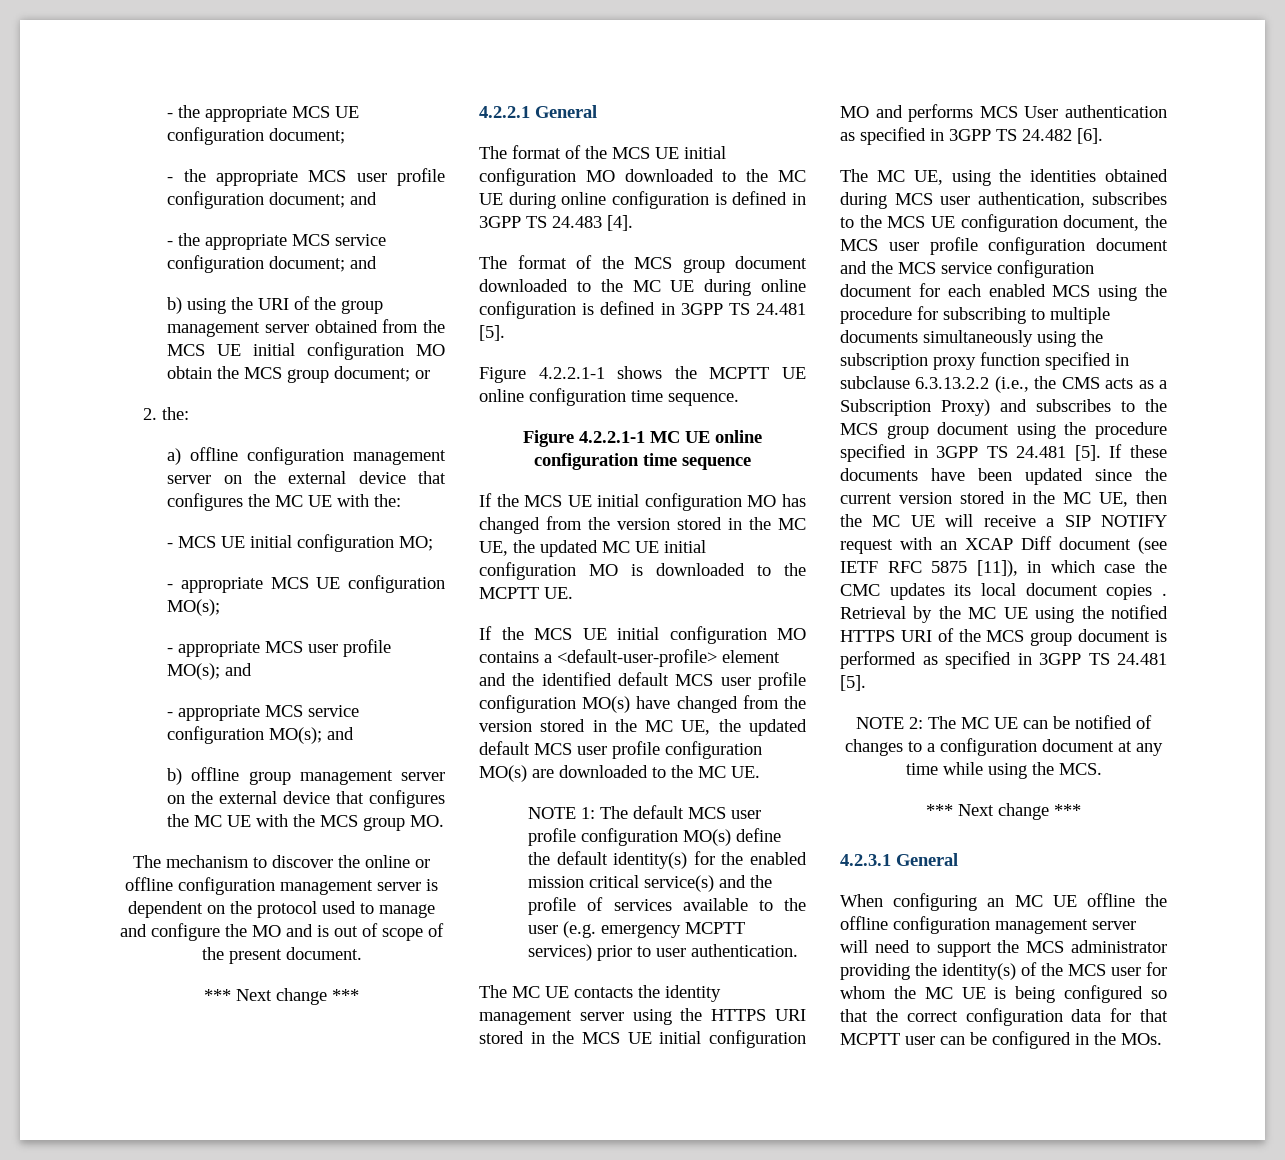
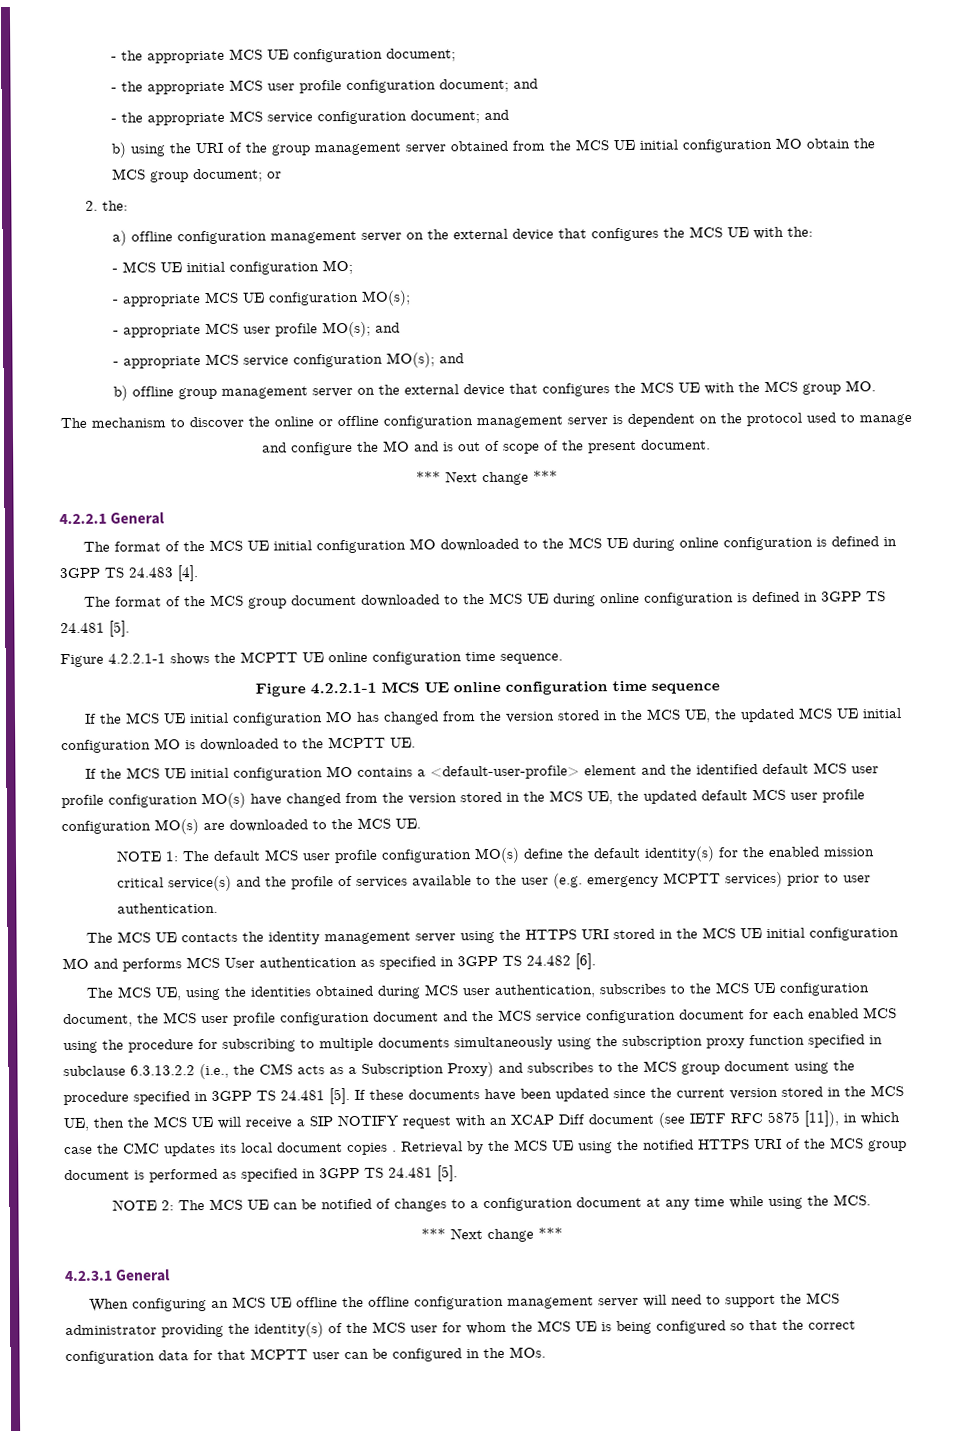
- a) offline configuration management server on the external device that configures the MC UE with the:
+ a) offline configuration management server on the external device that configures the MCS UE with the:
- b) offline group management server on the external device that configures the MC UE with the MCS group MO.
+ b) offline group management server on the external device that configures the MCS UE with the MCS group MO.
- The format of the MCS UE initial configuration MO downloaded to the MC UE during online configuration is defined in 3GPP TS 24.483 [4].
+ The format of the MCS UE initial configuration MO downloaded to the MCS UE during online configuration is defined in 3GPP TS 24.483 [4].
- The format of the MCS group document downloaded to the MC UE during online configuration is defined in 3GPP TS 24.481 [5].
+ The format of the MCS group document downloaded to the MCS UE during online configuration is defined in 3GPP TS 24.481 [5].
- Figure 4.2.2.1-1 MC UE online configuration time sequence
+ Figure 4.2.2.1-1 MCS UE online configuration time sequence
- If the MCS UE initial configuration MO has changed from the version stored in the MC UE, the updated MC UE initial configuration MO is downloaded to the MCPTT UE.
+ If the MCS UE initial configuration MO has changed from the version stored in the MCS UE, the updated MCS UE initial configuration MO is downloaded to the MCPTT UE.
- If the MCS UE initial configuration MO contains a <default-user-profile> element and the identified default MCS user profile configuration MO(s) have changed from the version stored in the MC UE, the updated default MCS user profile configuration MO(s) are downloaded to the MC UE.
+ If the MCS UE initial configuration MO contains a <default-user-profile> element and the identified default MCS user profile configuration MO(s) have changed from the version stored in the MCS UE, the updated default MCS user profile configuration MO(s) are downloaded to the MCS UE.
- The MC UE contacts the identity management server using the HTTPS URI stored in the MCS UE initial configuration MO and performs MCS User authentication as specified in 3GPP TS 24.482 [6].
+ The MCS UE contacts the identity management server using the HTTPS URI stored in the MCS UE initial configuration MO and performs MCS User authentication as specified in 3GPP TS 24.482 [6].
- The MC UE, using the identities obtained during MCS user authentication, subscribes to the MCS UE configuration document, the MCS user profile configuration document and the MCS service configuration document for each enabled MCS using the procedure for subscribing to multiple documents simultaneously using the subscription proxy function specified in subclause 6.3.13.2.2 (i.e., the CMS acts as a Subscription Proxy) and subscribes to the MCS group document using the procedure specified in 3GPP TS 24.481 [5].
+ The MCS UE, using the identities obtained during MCS user authentication, subscribes to the MCS UE configuration document, the MCS user profile configuration document and the MCS service configuration document for each enabled MCS using the procedure for subscribing to multiple documents simultaneously using the subscription proxy function specified in subclause 6.3.13.2.2 (i.e., the CMS acts as a Subscription Proxy) and subscribes to the MCS group document using the procedure specified in 3GPP TS 24.481 [5].
- If these documents have been updated since the current version stored in the MC UE, then the MC UE will receive a SIP NOTIFY request with an XCAP Diff document (see IETF RFC 5875 [11]), in which case the CMC updates its local document copies .
+ If these documents have been updated since the current version stored in the MCS UE, then the MCS UE will receive a SIP NOTIFY request with an XCAP Diff document (see IETF RFC 5875 [11]), in which case the CMC updates its local document copies .
- Retrieval by the MC UE using the notified HTTPS URI of the MCS group document is performed as specified in 3GPP TS 24.481 [5].
+ Retrieval by the MCS UE using the notified HTTPS URI of the MCS group document is performed as specified in 3GPP TS 24.481 [5].
- NOTE 2: The MC UE can be notified of changes to a configuration document at any time while using the MCS.
+ NOTE 2: The MCS UE can be notified of changes to a configuration document at any time while using the MCS.
- When configuring an MC UE offline the offline configuration management server will need to support the MCS administrator providing the identity(s) of the MCS user for whom the MC UE is being configured so that the correct configuration data for that MCPTT user can be configured in the MOs.
+ When configuring an MCS UE offline the offline configuration management server will need to support the MCS administrator providing the identity(s) of the MCS user for whom the MCS UE is being configured so that the correct configuration data for that MCPTT user can be configured in the MOs.

